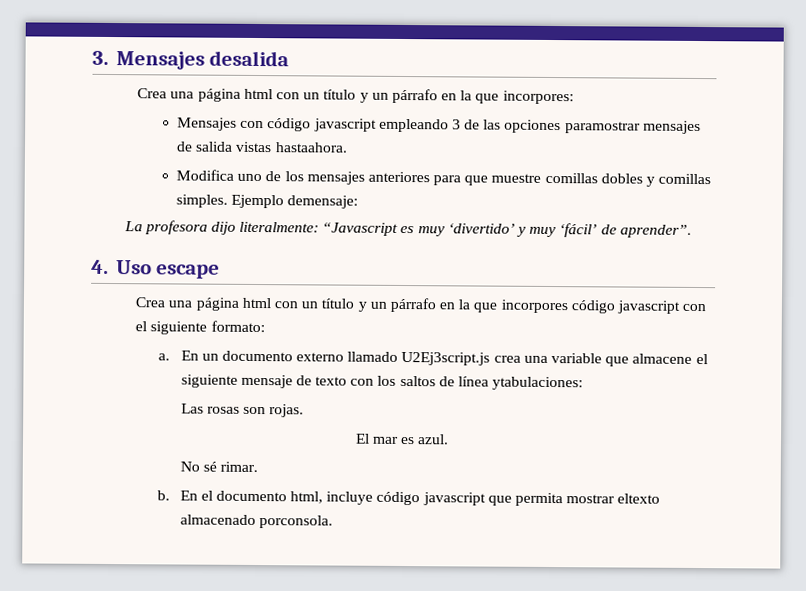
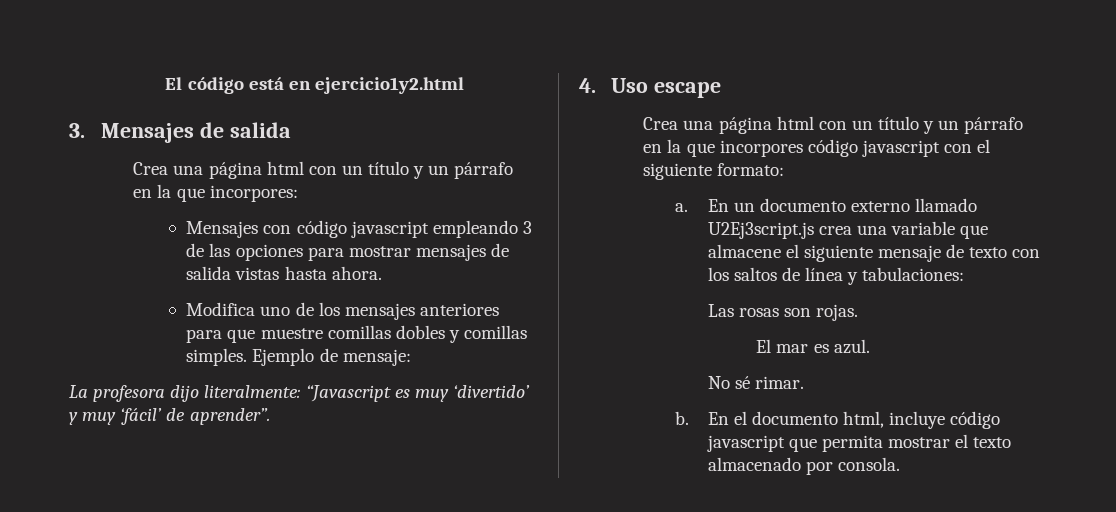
- 3. Mensajes desalida
+ El código está en ejercicio1y2.html
+ 3. Mensajes de salida
- Mensajes con código javascript empleando 3 de las opciones paramostrar mensajes de salida vistas hastaahora.
+ Mensajes con código javascript empleando 3 de las opciones para mostrar mensajes de salida vistas hasta ahora.
- Ejemplo demensaje:
+ Ejemplo de mensaje:
- En un documento externo llamado U2Ej3script.js crea una variable que almacene el siguiente mensaje de texto con los saltos de línea ytabulaciones:
+ En un documento externo llamado U2Ej3script.js crea una variable que almacene el siguiente mensaje de texto con los saltos de línea y tabulaciones:
- En el documento html, incluye código javascript que permita mostrar eltexto almacenado porconsola.
+ En el documento html, incluye código javascript que permita mostrar el texto almacenado por consola.

